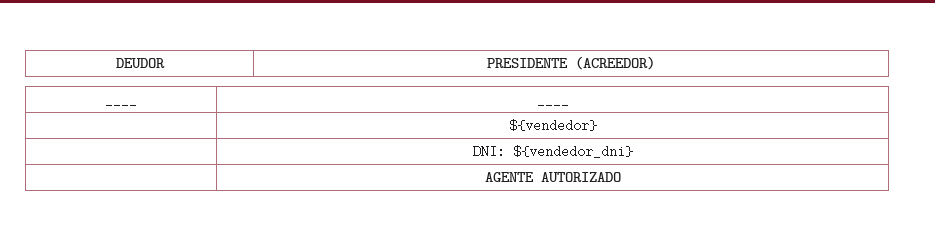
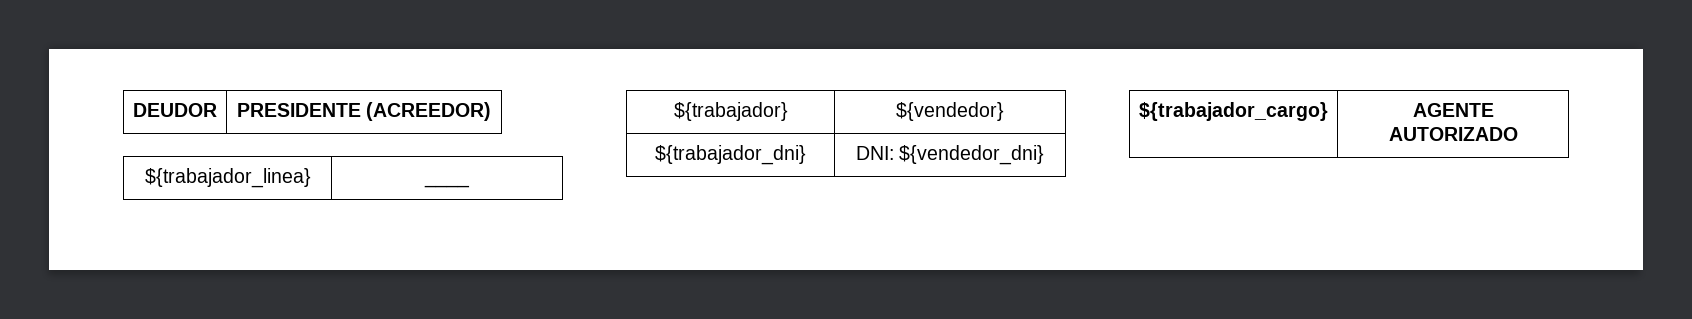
- ____ | ____
+ ${trabajador_linea} | ____
- | ${vendedor}
+ ${trabajador} | ${vendedor}
- | DNI: ${vendedor_dni}
+ ${trabajador_dni} | DNI: ${vendedor_dni}
- | AGENTE AUTORIZADO
+ ${trabajador_cargo} | AGENTE AUTORIZADO

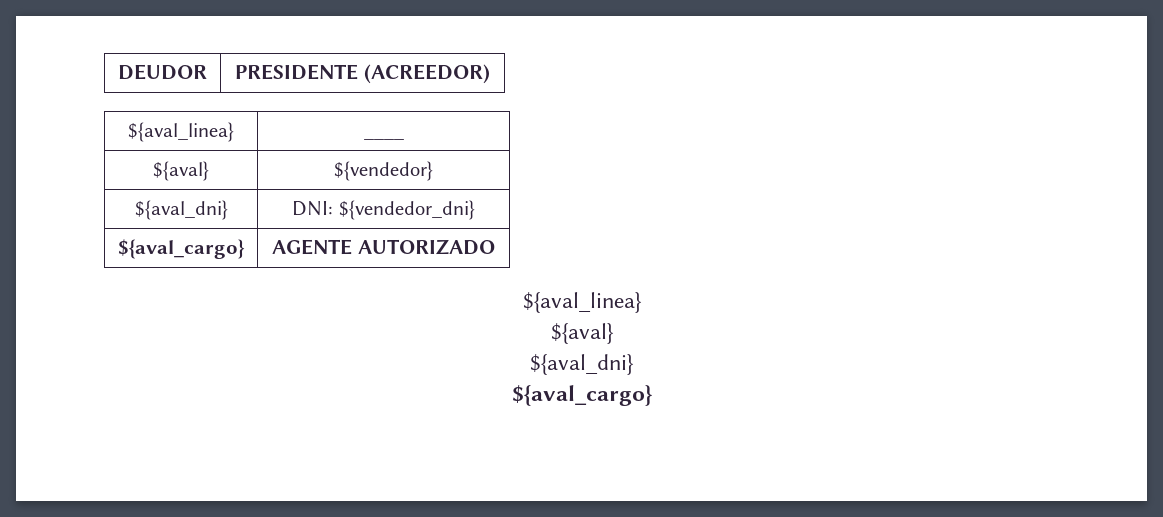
- ${trabajador_linea} | ____
+ ${aval_linea} | ____
- ${trabajador} | ${vendedor}
+ ${aval} | ${vendedor}
- ${trabajador_dni} | DNI: ${vendedor_dni}
+ ${aval_dni} | DNI: ${vendedor_dni}
- ${trabajador_cargo} | AGENTE AUTORIZADO
+ ${aval_cargo} | AGENTE AUTORIZADO
+ ${aval_linea}
+ ${aval}
+ ${aval_dni}
+ ${aval_cargo}

